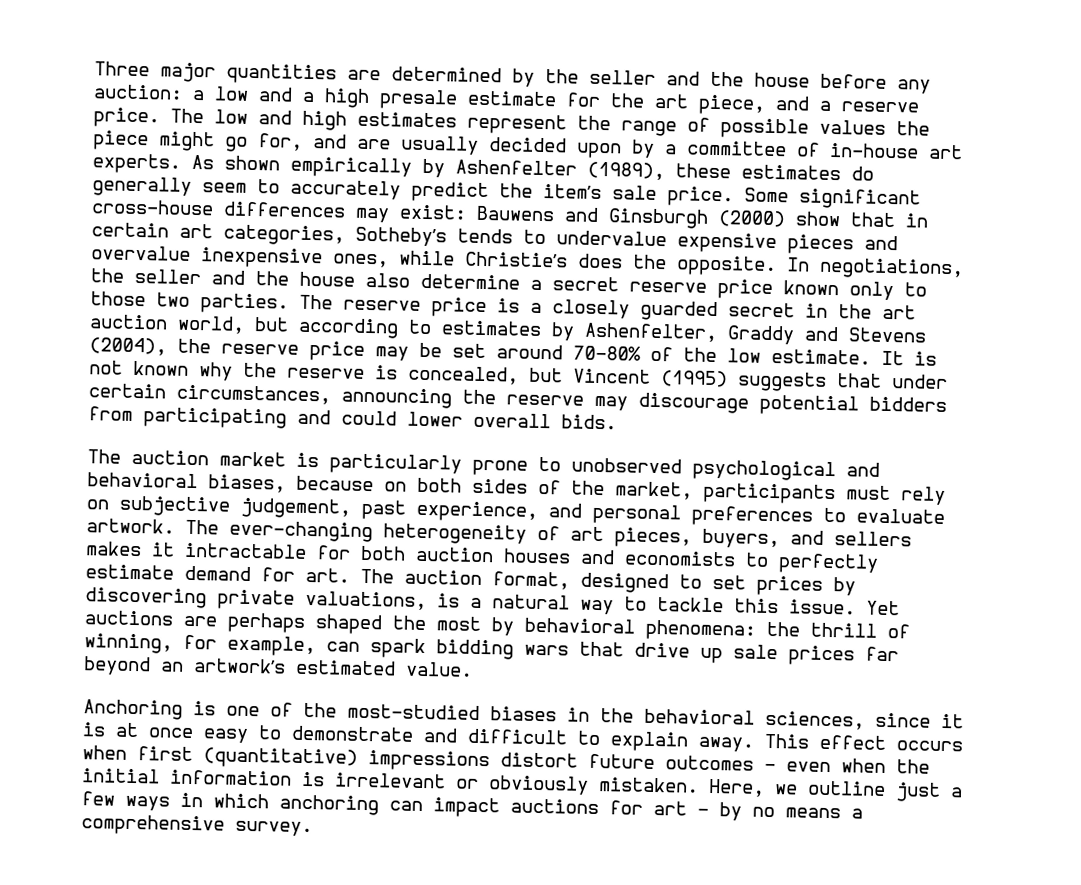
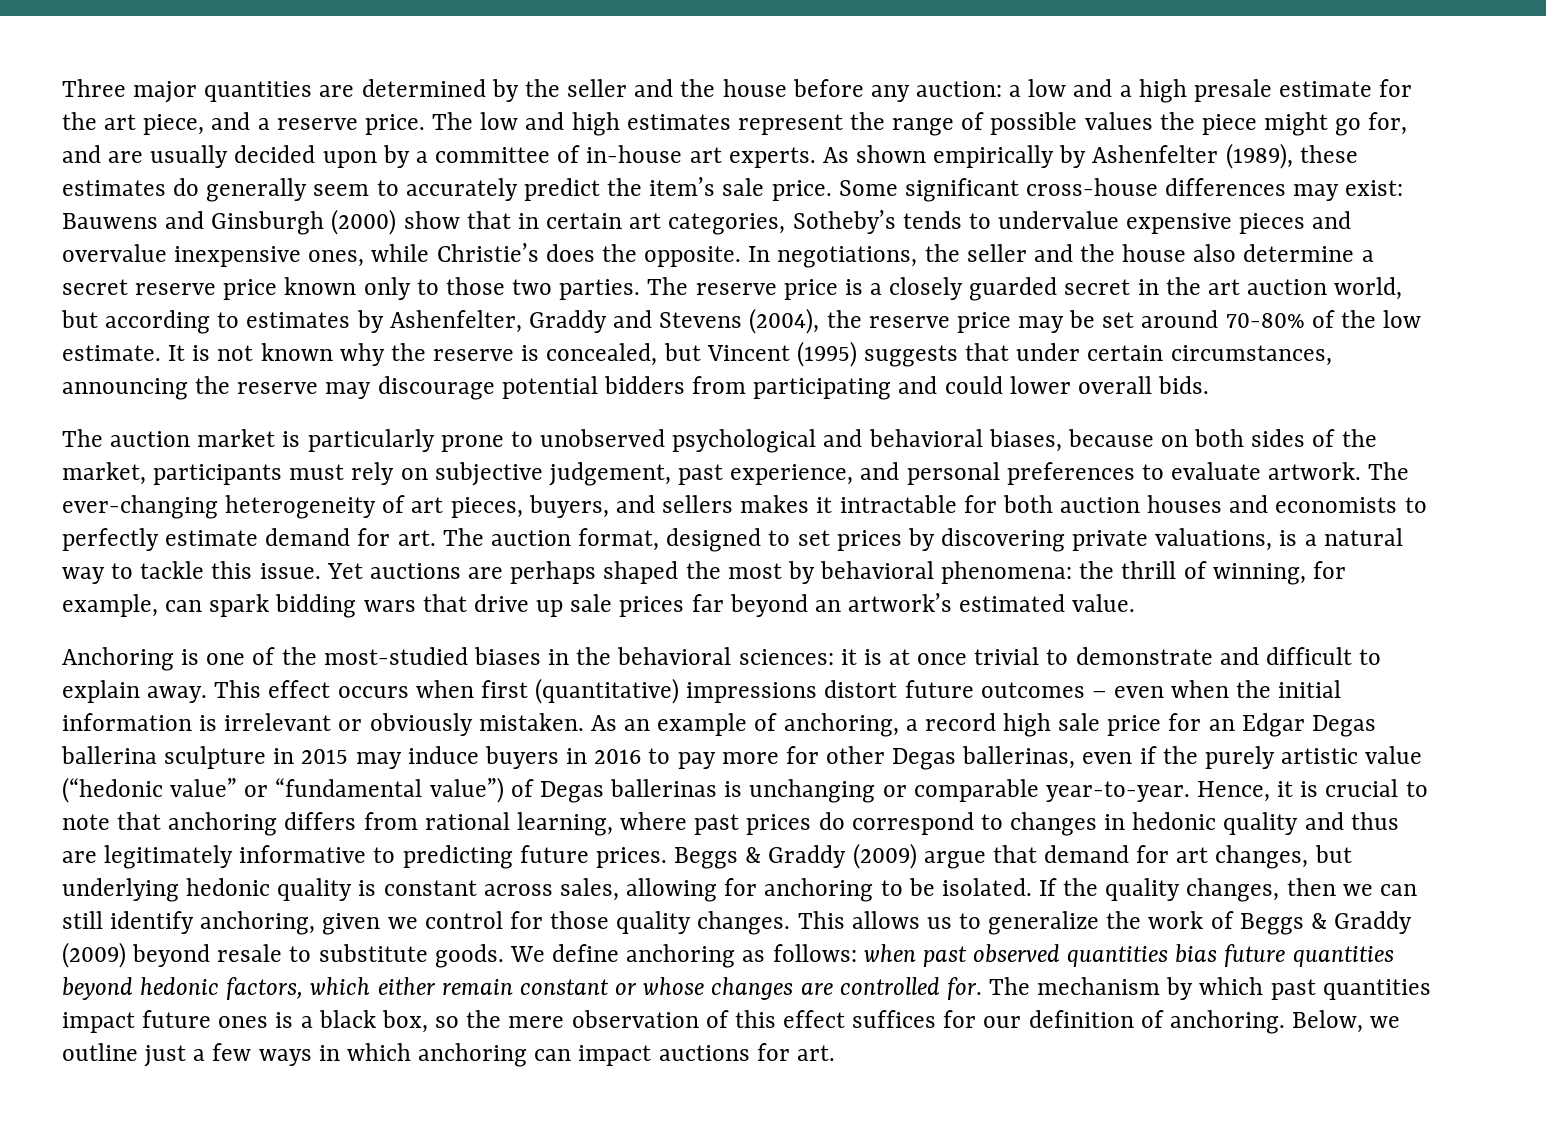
- Anchoring is one of the most-studied biases in the behavioral sciences, since it is at once easy to demonstrate and difficult to explain away.
+ Anchoring is one of the most-studied biases in the behavioral sciences: it is at once trivial to demonstrate and difficult to explain away.
- Here, we outline just a few ways in which anchoring can impact auctions for art – by no means a comprehensive survey.
+ As an example of anchoring, a record high sale price for an Edgar Degas ballerina sculpture in 2015 may induce buyers in 2016 to pay more for other Degas ballerinas, even if the purely artistic value (“hedonic value” or “fundamental value”) of Degas ballerinas is unchanging or comparable year-to-year. Hence, it is crucial to note that anchoring differs from rational learning, where past prices do correspond to changes in hedonic quality and thus are legitimately informative to predicting future prices. Beggs & Graddy (2009) argue that demand for art changes, but underlying hedonic quality is constant across sales, allowing for anchoring to be isolated. If the quality changes, then we can still identify anchoring, given we control for those quality changes. This allows us to generalize the work of Beggs & Graddy (2009) beyond resale to substitute goods. We define anchoring as follows: when past observed quantities bias future quantities beyond hedonic factors, which either remain constant or whose changes are controlled for. The mechanism by which past quantities impact future ones is a black box, so the mere observation of this effect suffices for our definition of anchoring. Below, we outline just a few ways in which anchoring can impact auctions for art.

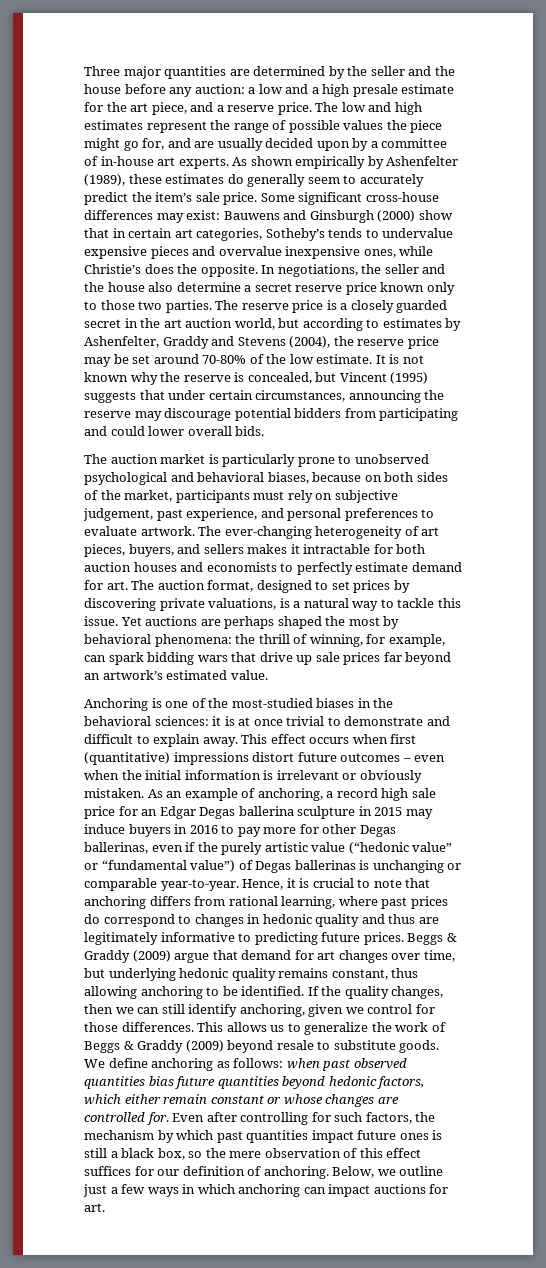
- Beggs & Graddy (2009) argue that demand for art changes, but underlying hedonic quality is constant across sales, allowing for anchoring to be isolated.
+ Beggs & Graddy (2009) argue that demand for art changes over time, but underlying hedonic quality remains constant, thus allowing anchoring to be identified.
- If the quality changes, then we can still identify anchoring, given we control for those quality changes.
+ If the quality changes, then we can still identify anchoring, given we control for those differences.
- The mechanism by which past quantities impact future ones is a black box, so the mere observation of this effect suffices for our definition of anchoring.
+ Even after controlling for such factors, the mechanism by which past quantities impact future ones is still a black box, so the mere observation of this effect suffices for our definition of anchoring.

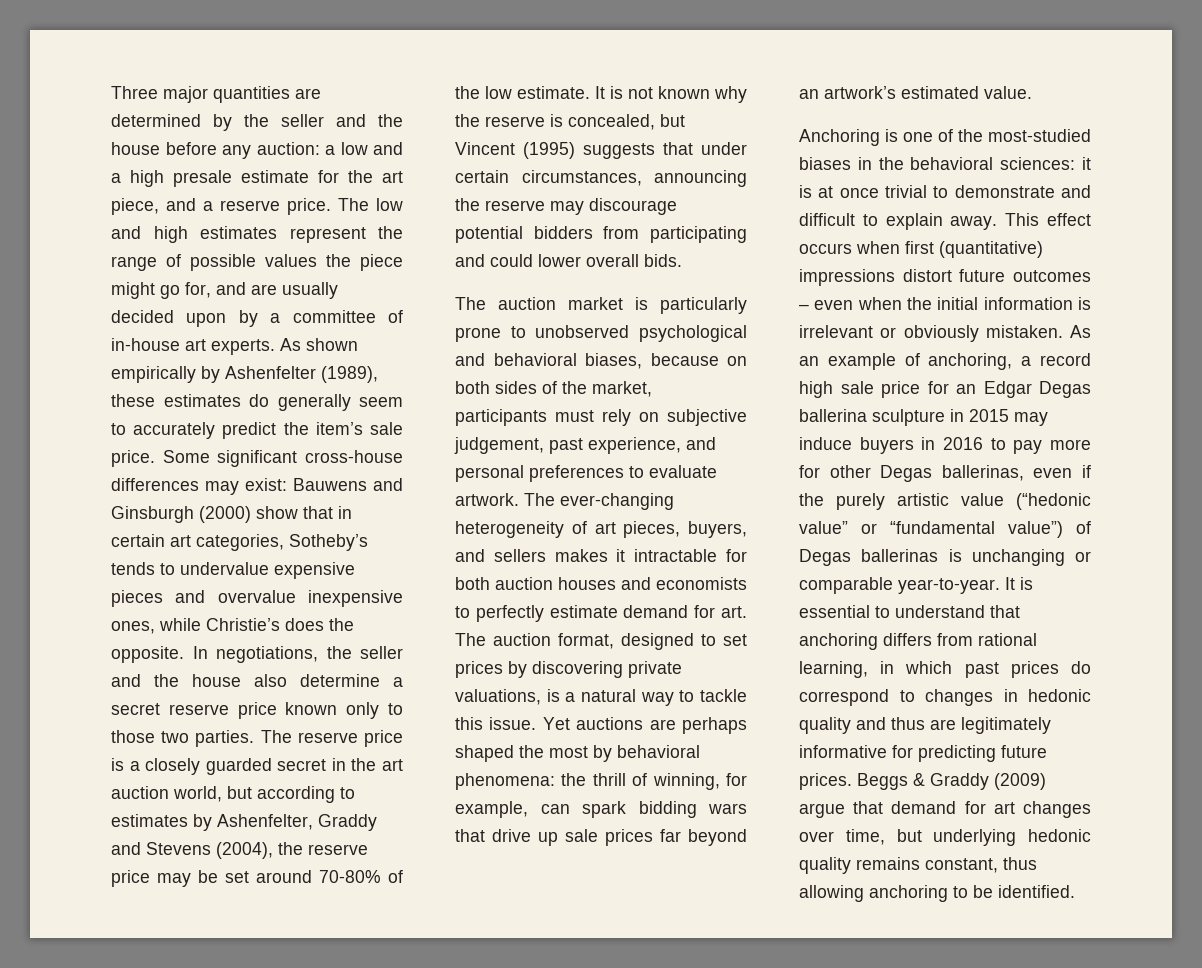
- Hence, it is crucial to note that anchoring differs from rational learning, where past prices do correspond to changes in hedonic quality and thus are legitimately informative to predicting future prices.
+ It is essential to understand that anchoring differs from rational learning, in which past prices do correspond to changes in hedonic quality and thus are legitimately informative for predicting future prices.
- If the quality changes, then we can still identify anchoring, given we control for those differences. This allows us to generalize the work of Beggs & Graddy (2009) beyond resale to substitute goods. We define anchoring as follows: when past observed quantities bias future quantities beyond hedonic factors, which either remain constant or whose changes are controlled for. Even after controlling for such factors, the mechanism by which past quantities impact future ones is still a black box, so the mere observation of this effect suffices for our definition of anchoring. Below, we outline just a few ways in which anchoring can impact auctions for art.

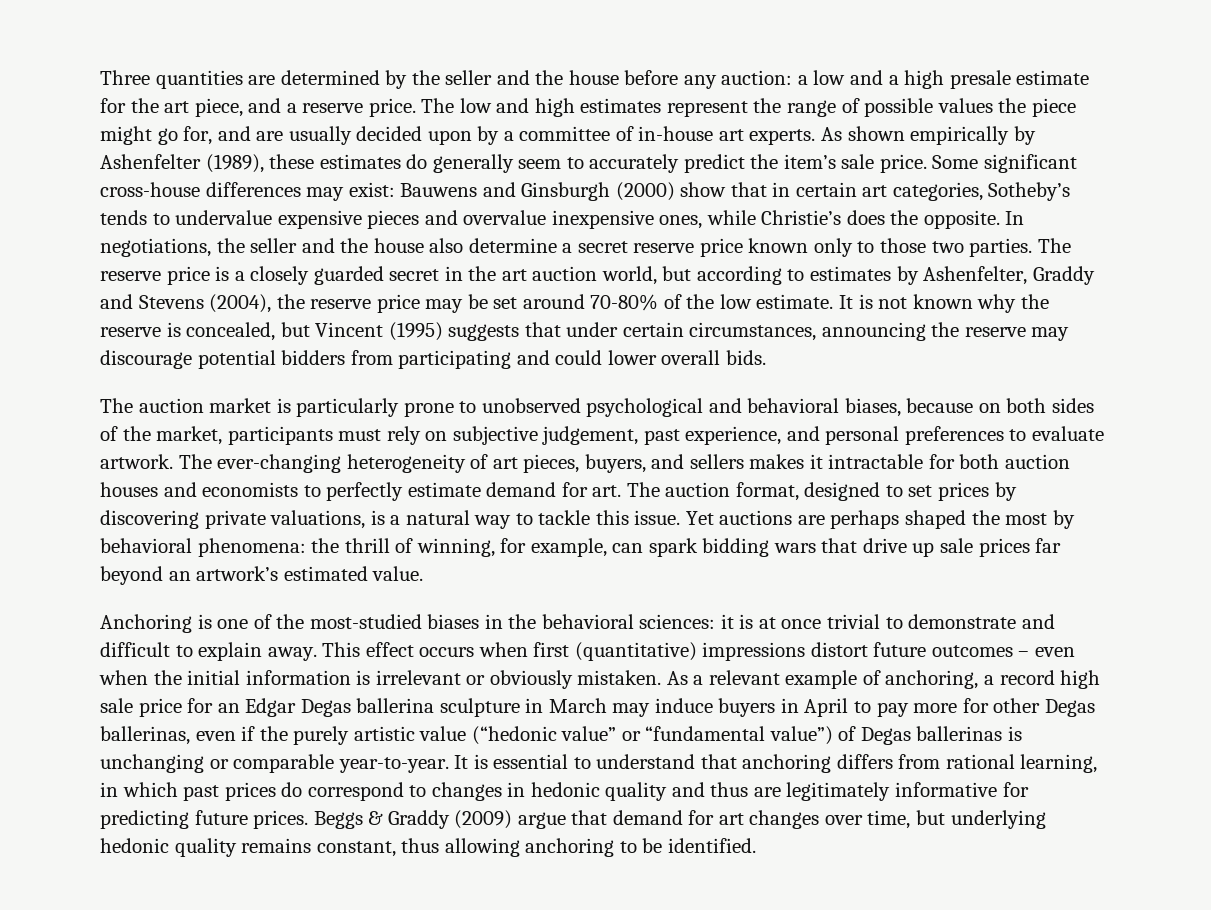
- Three major quantities are determined by the seller and the house before any auction: a low and a high presale estimate for the art piece, and a reserve price.
+ Three quantities are determined by the seller and the house before any auction: a low and a high presale estimate for the art piece, and a reserve price.
- As an example of anchoring, a record high sale price for an Edgar Degas ballerina sculpture in 2015 may induce buyers in 2016 to pay more for other Degas ballerinas, even if the purely artistic value (“hedonic value” or “fundamental value”) of Degas ballerinas is unchanging or comparable year-to-year.
+ As a relevant example of anchoring, a record high sale price for an Edgar Degas ballerina sculpture in March may induce buyers in April to pay more for other Degas ballerinas, even if the purely artistic value (“hedonic value” or “fundamental value”) of Degas ballerinas is unchanging or comparable year-to-year.

